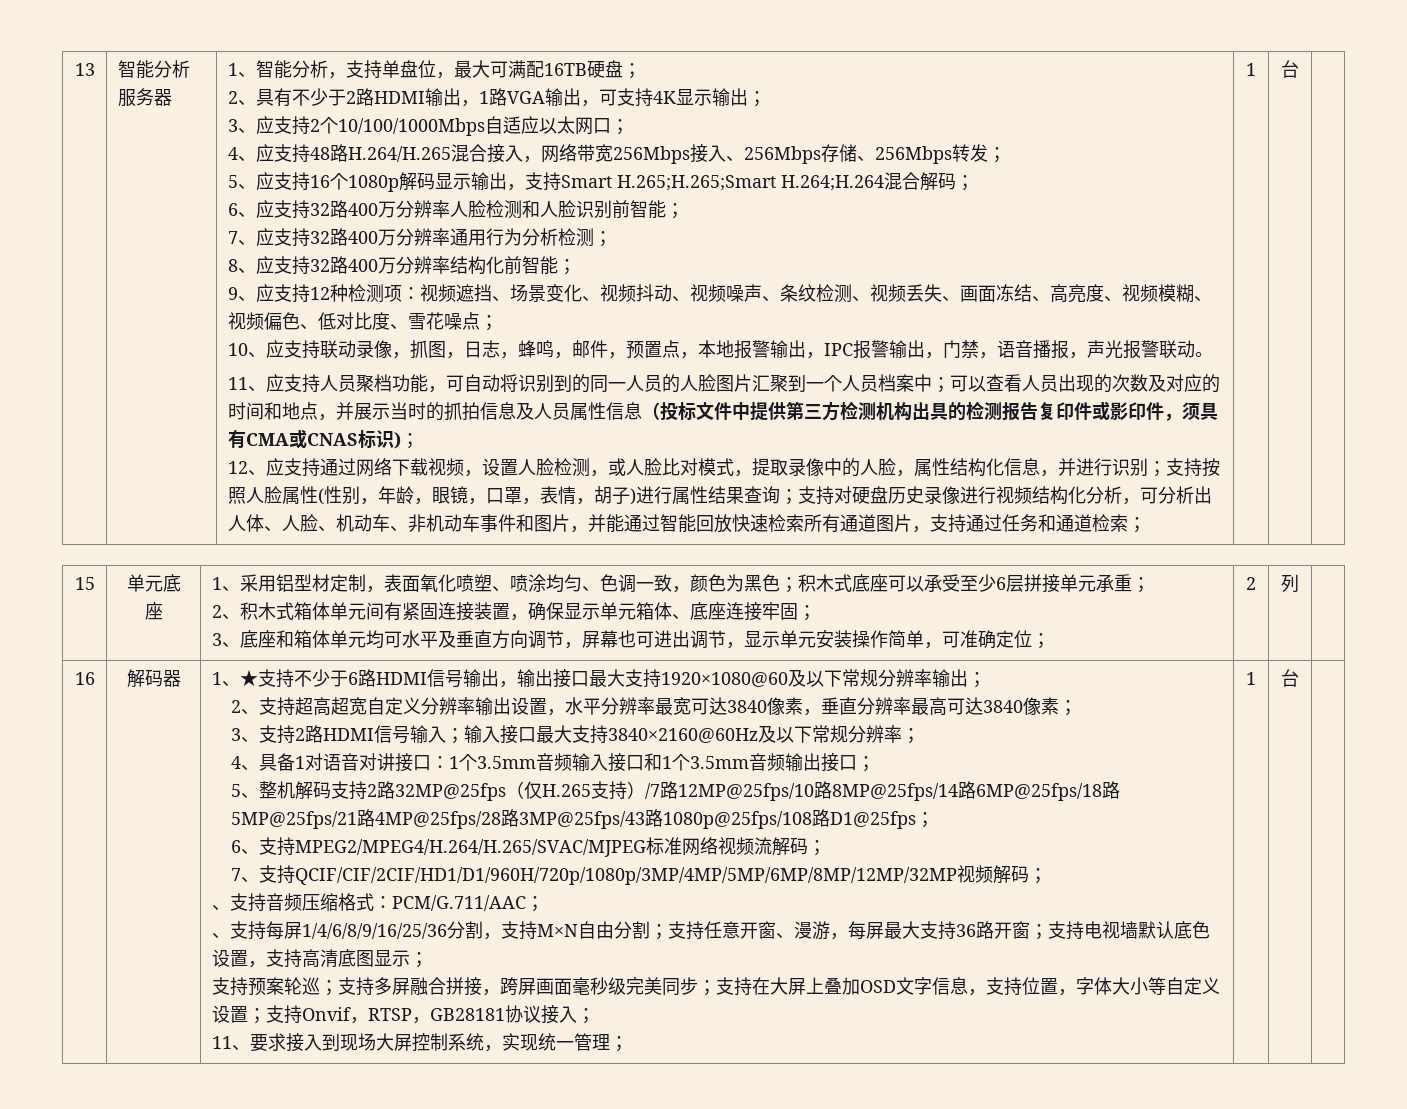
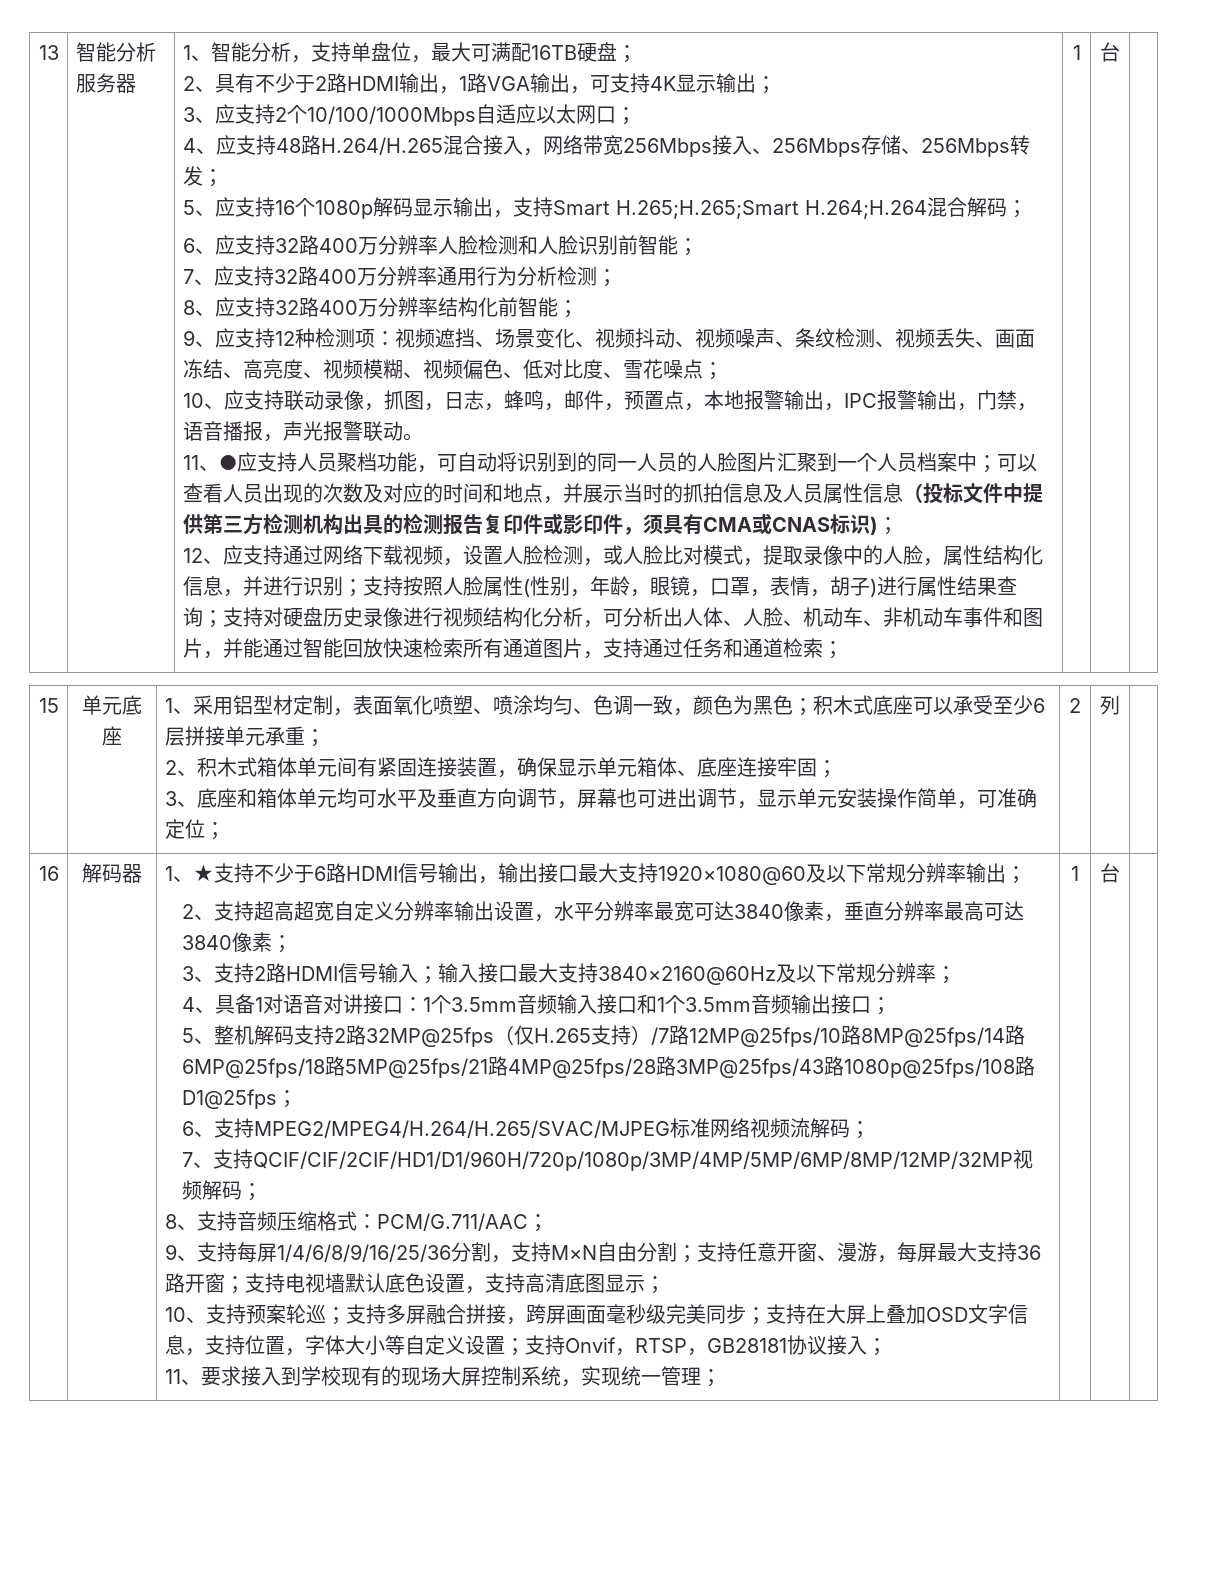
- 11、应支持人员聚档功能，可自动将识别到的同一人员的人脸图片汇聚到一个人员档案中；
+ 11、●应支持人员聚档功能，可自动将识别到的同一人员的人脸图片汇聚到一个人员档案中；
- 、支持音频压缩格式：PCM/G.711/AAC；
+ 8、支持音频压缩格式：PCM/G.711/AAC；
- 、支持每屏1/4/6/8/9/16/25/36分割，支持M×N自由分割；支持任意开窗、漫游，每屏最大支持36路开窗；支持电视墙默认底色设置，支持高清底图显示；
+ 9、支持每屏1/4/6/8/9/16/25/36分割，支持M×N自由分割；支持任意开窗、漫游，每屏最大支持36路开窗；支持电视墙默认底色设置，支持高清底图显示；
- 支持预案轮巡；支持多屏融合拼接，跨屏画面毫秒级完美同步；支持在大屏上叠加OSD文字信息，支持位置，字体大小等自定义设置；支持Onvif，RTSP，GB28181协议接入；
+ 10、支持预案轮巡；支持多屏融合拼接，跨屏画面毫秒级完美同步；支持在大屏上叠加OSD文字信息，支持位置，字体大小等自定义设置；支持Onvif，RTSP，GB28181协议接入；
- 11、要求接入到现场大屏控制系统，实现统一管理；
+ 11、要求接入到学校现有的现场大屏控制系统，实现统一管理；

